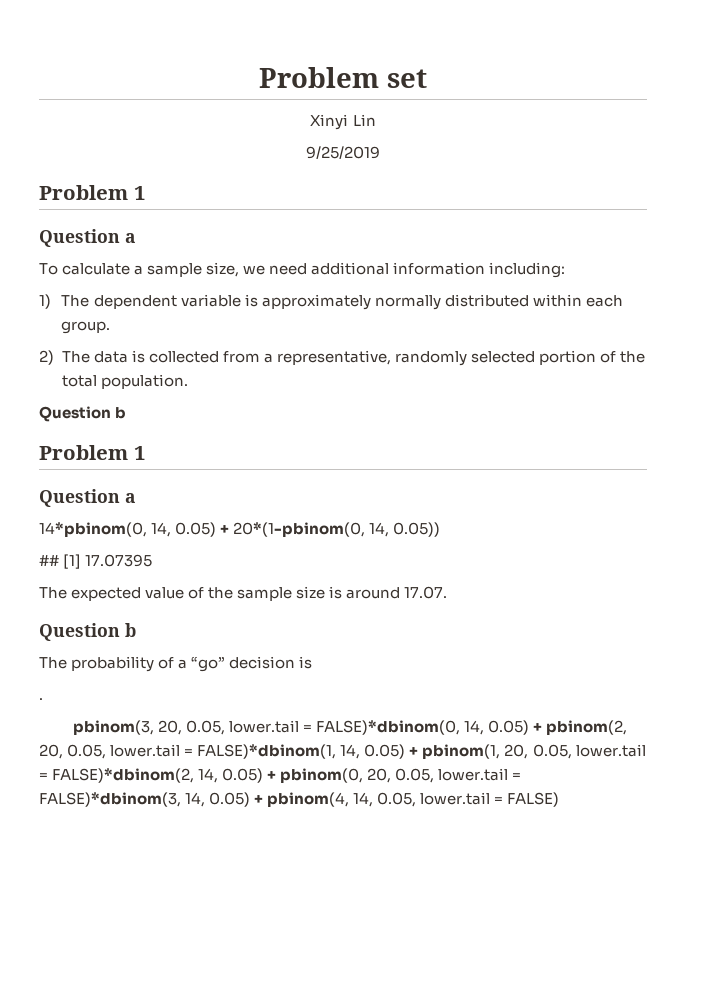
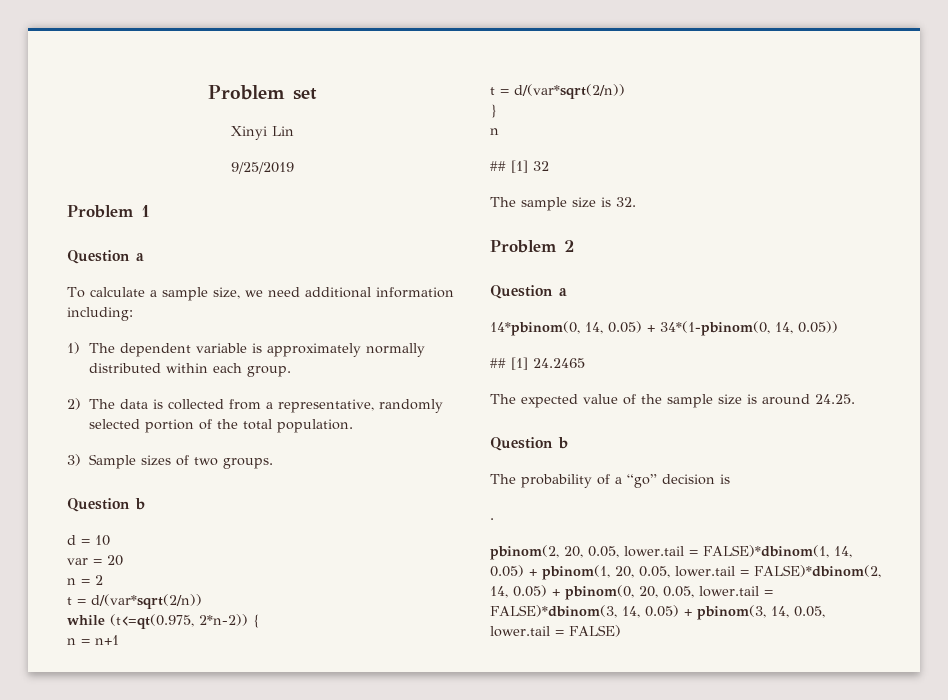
  2) The data is collected from a representative, randomly selected portion of the total population.
+ 3) Sample sizes of two groups.
  Question b
- Problem 1
+ d = 10
+ var = 20
+ n = 2
+ t = d/(var*sqrt(2/n))
+ while (t<=qt(0.975, 2*n-2)) {
+ n = n+1
+ t = d/(var*sqrt(2/n))
+ }
+ n
+ ## [1] 32
+ The sample size is 32.
+ Problem 2
- 14*pbinom(0, 14, 0.05) + 20*(1-pbinom(0, 14, 0.05))
+ 14*pbinom(0, 14, 0.05) + 34*(1-pbinom(0, 14, 0.05))
- ## [1] 17.07395
+ ## [1] 24.2465
- The expected value of the sample size is around 17.07.
+ The expected value of the sample size is around 24.25.
- pbinom(3, 20, 0.05, lower.tail = FALSE)*dbinom(0, 14, 0.05) + pbinom(2, 20, 0.05, lower.tail = FALSE)*dbinom(1, 14, 0.05) + pbinom(1, 20, 0.05, lower.tail = FALSE)*dbinom(2, 14, 0.05) + pbinom(0, 20, 0.05, lower.tail = FALSE)*dbinom(3, 14, 0.05) + pbinom(4, 14, 0.05, lower.tail = FALSE)
+ pbinom(2, 20, 0.05, lower.tail = FALSE)*dbinom(1, 14, 0.05) + pbinom(1, 20, 0.05, lower.tail = FALSE)*dbinom(2, 14, 0.05) + pbinom(0, 20, 0.05, lower.tail = FALSE)*dbinom(3, 14, 0.05) + pbinom(3, 14, 0.05, lower.tail = FALSE)

